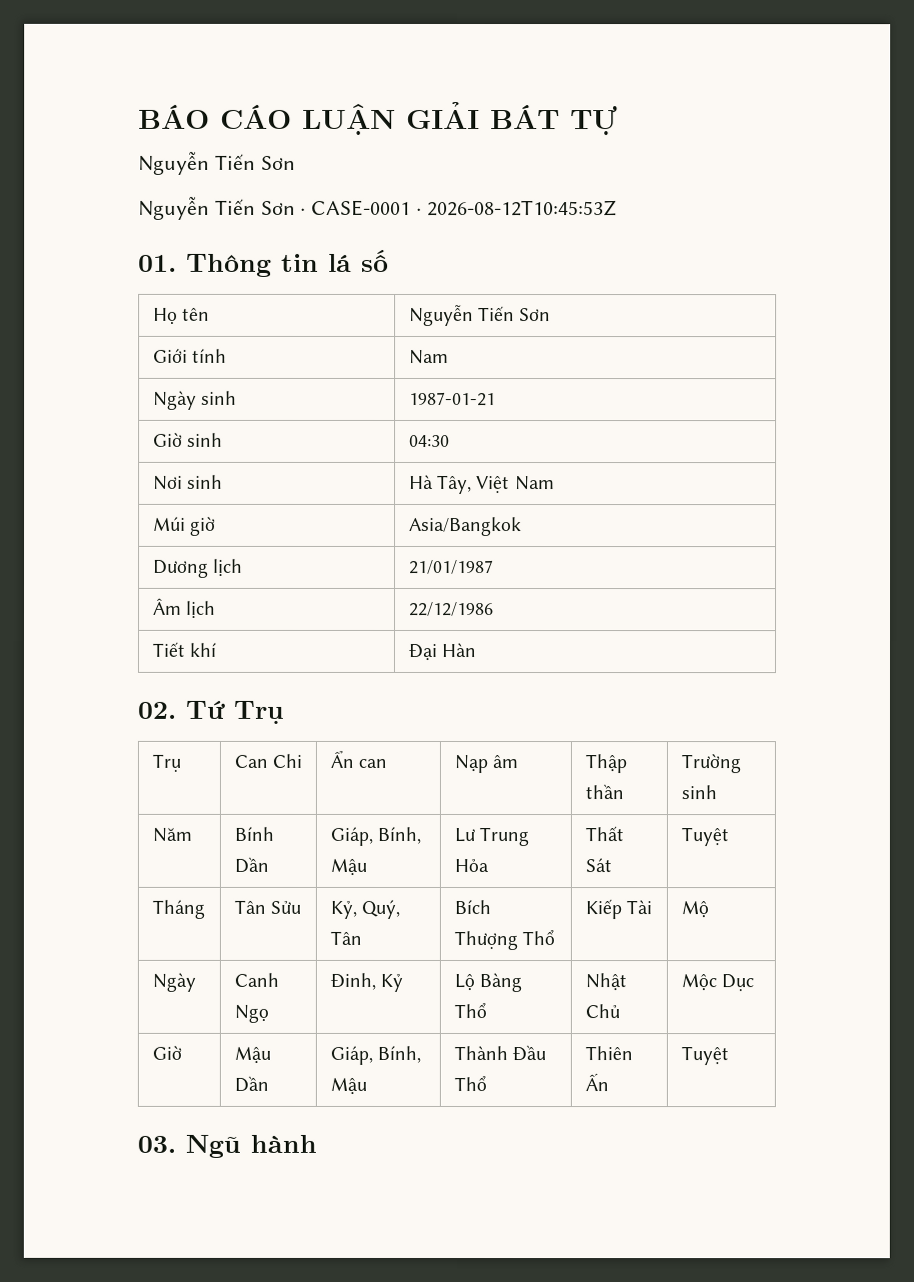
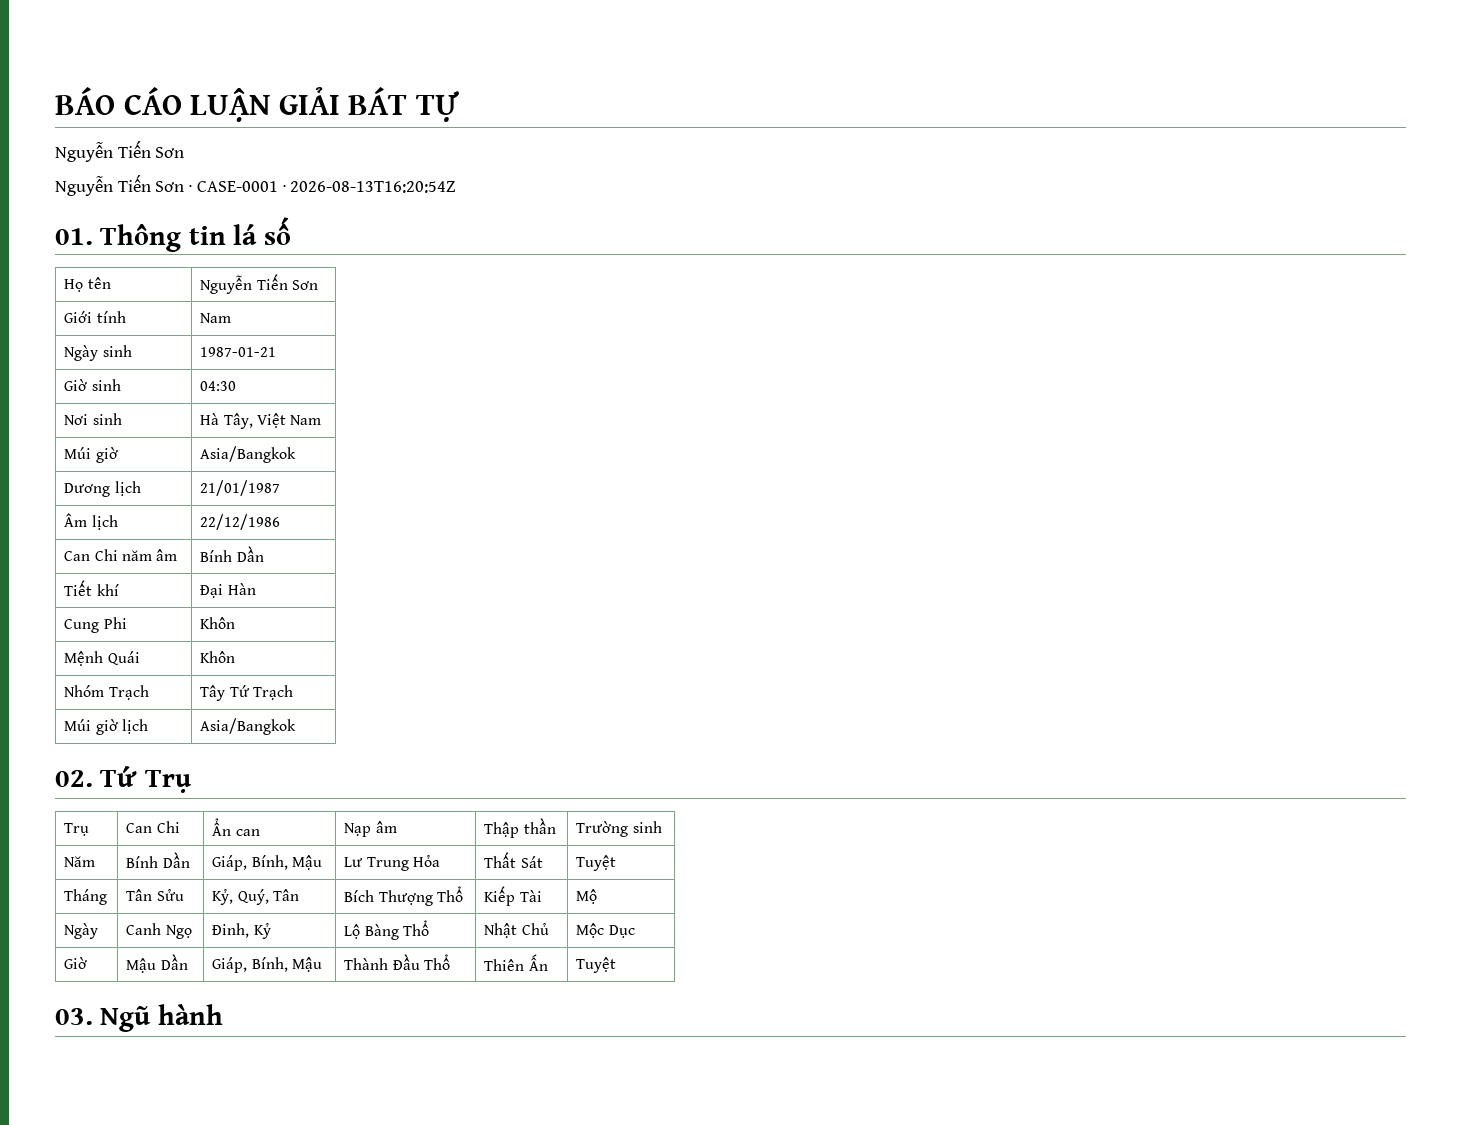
- Nguyễn Tiến Sơn · CASE-0001 · 2026-08-12T10:45:53Z
+ Nguyễn Tiến Sơn · CASE-0001 · 2026-08-13T16:20:54Z
+ Can Chi năm âm | Bính Dần
  Tiết khí | Đại Hàn
+ Cung Phi | Khôn
+ Mệnh Quái | Khôn
+ Nhóm Trạch | Tây Tứ Trạch
+ Múi giờ lịch | Asia/Bangkok

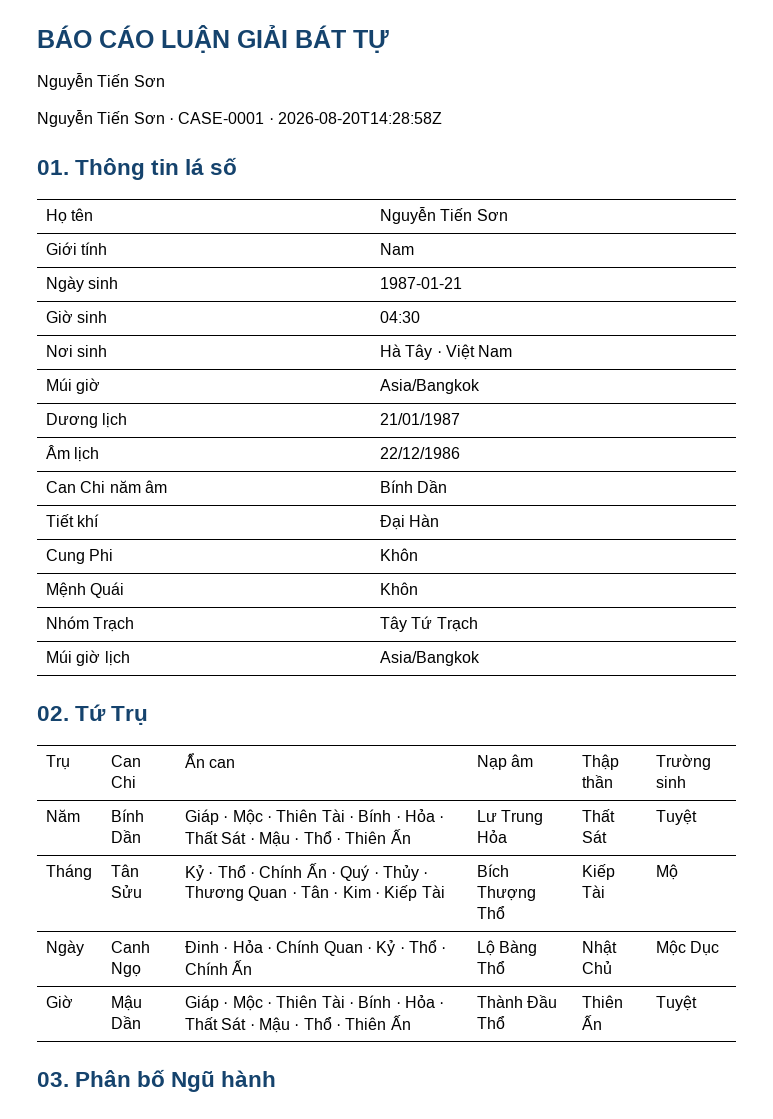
- Nguyễn Tiến Sơn · CASE-0001 · 2026-08-13T16:20:54Z
+ Nguyễn Tiến Sơn · CASE-0001 · 2026-08-20T14:28:58Z
- Nơi sinh | Hà Tây, Việt Nam
+ Nơi sinh | Hà Tây · Việt Nam
- Năm | Bính Dần | Giáp, Bính, Mậu | Lư Trung Hỏa | Thất Sát | Tuyệt
+ Năm | Bính Dần | Giáp · Mộc · Thiên Tài · Bính · Hỏa · Thất Sát · Mậu · Thổ · Thiên Ấn | Lư Trung Hỏa | Thất Sát | Tuyệt
- Tháng | Tân Sửu | Kỷ, Quý, Tân | Bích Thượng Thổ | Kiếp Tài | Mộ
+ Tháng | Tân Sửu | Kỷ · Thổ · Chính Ấn · Quý · Thủy · Thương Quan · Tân · Kim · Kiếp Tài | Bích Thượng Thổ | Kiếp Tài | Mộ
- Ngày | Canh Ngọ | Đinh, Kỷ | Lộ Bàng Thổ | Nhật Chủ | Mộc Dục
+ Ngày | Canh Ngọ | Đinh · Hỏa · Chính Quan · Kỷ · Thổ · Chính Ấn | Lộ Bàng Thổ | Nhật Chủ | Mộc Dục
- Giờ | Mậu Dần | Giáp, Bính, Mậu | Thành Đầu Thổ | Thiên Ấn | Tuyệt
+ Giờ | Mậu Dần | Giáp · Mộc · Thiên Tài · Bính · Hỏa · Thất Sát · Mậu · Thổ · Thiên Ấn | Thành Đầu Thổ | Thiên Ấn | Tuyệt
- 03. Ngũ hành
+ 03. Phân bố Ngũ hành

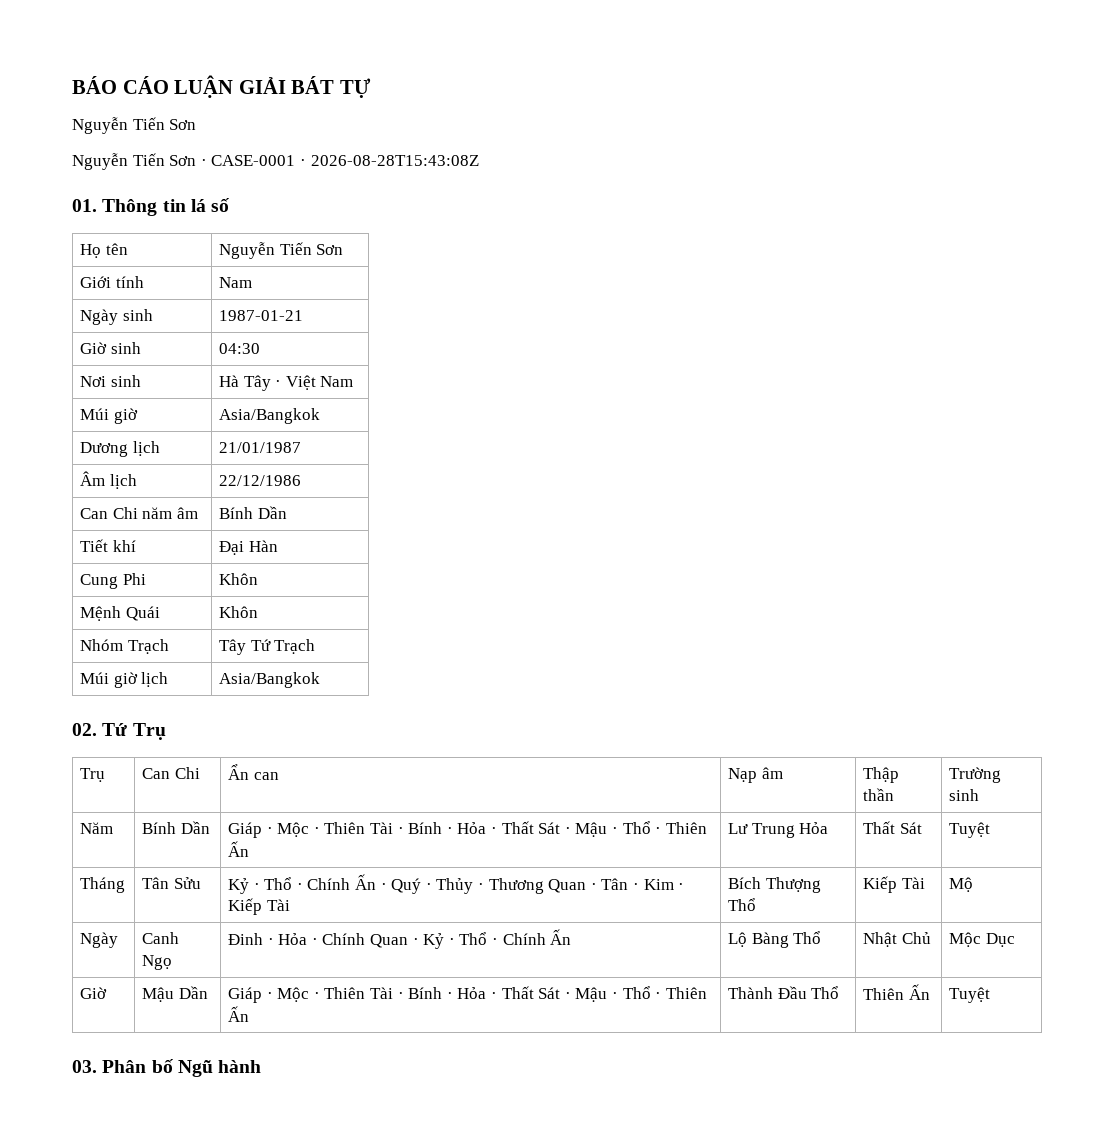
- Nguyễn Tiến Sơn · CASE-0001 · 2026-08-20T14:28:58Z
+ Nguyễn Tiến Sơn · CASE-0001 · 2026-08-28T15:43:08Z

